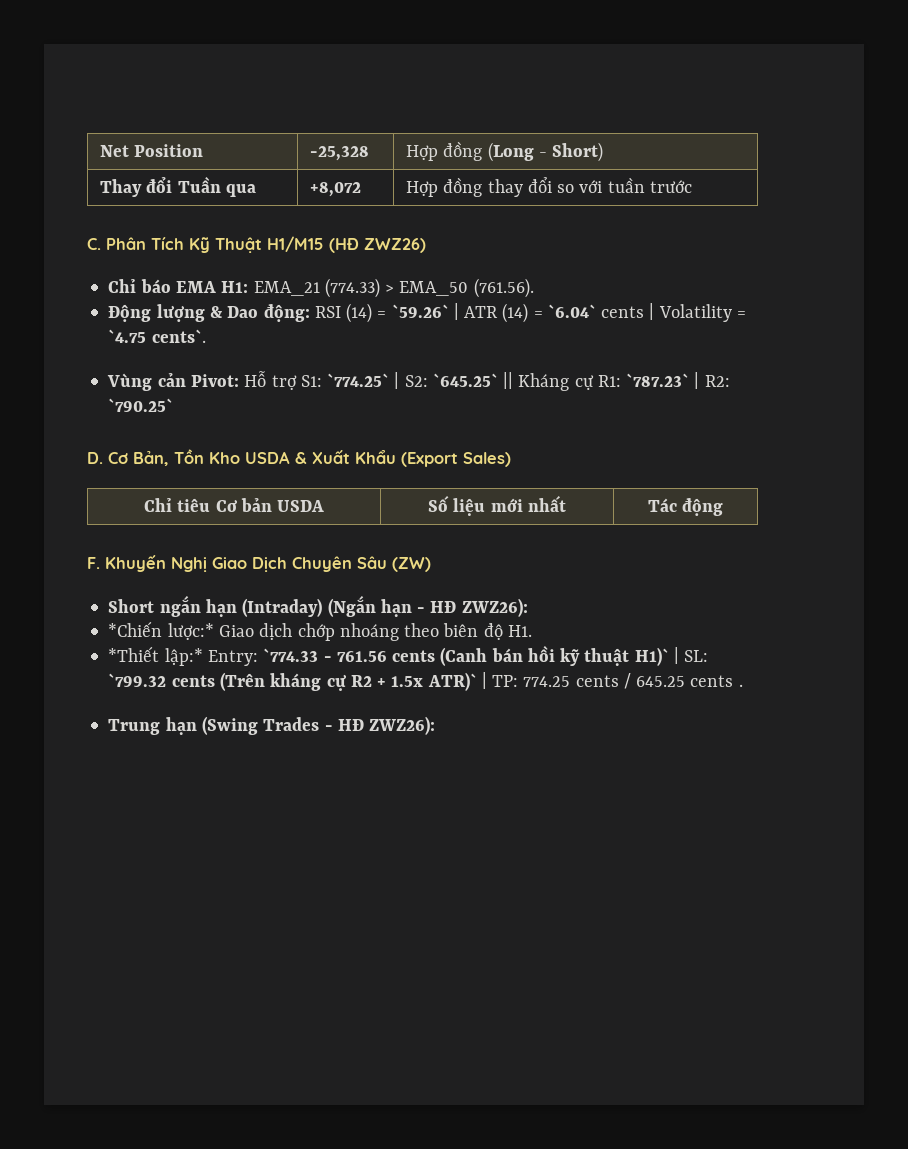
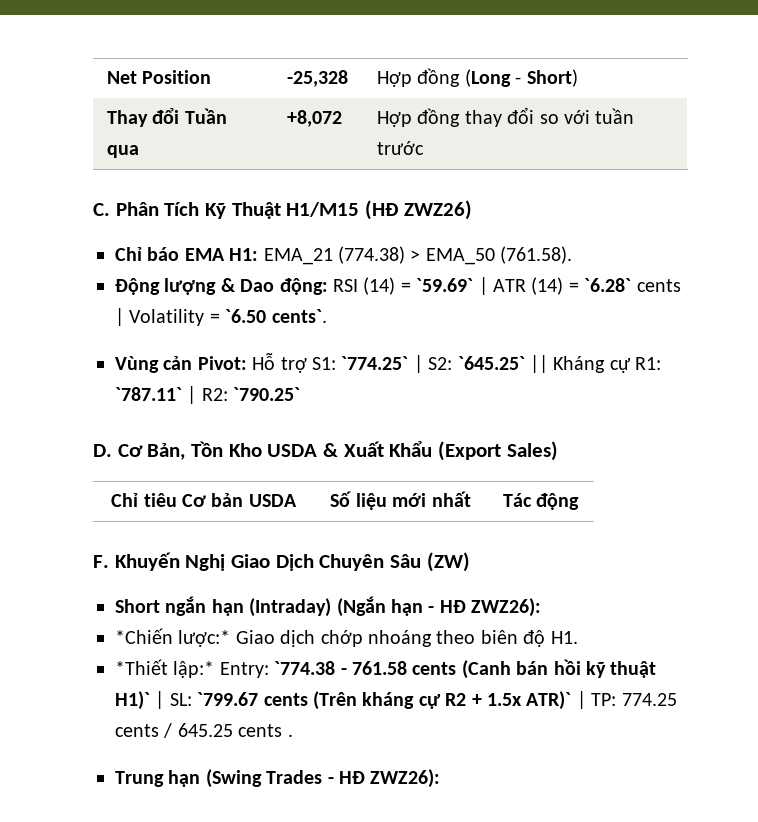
- Chỉ báo EMA H1: EMA_21 (774.33) > EMA_50 (761.56).
+ Chỉ báo EMA H1: EMA_21 (774.38) > EMA_50 (761.58).
- Động lượng & Dao động: RSI (14) = `59.26` | ATR (14) = `6.04` cents | Volatility = `4.75 cents`.
+ Động lượng & Dao động: RSI (14) = `59.69` | ATR (14) = `6.28` cents | Volatility = `6.50 cents`.
- Vùng cản Pivot: Hỗ trợ S1: `774.25` | S2: `645.25` || Kháng cự R1: `787.23` | R2: `790.25`
+ Vùng cản Pivot: Hỗ trợ S1: `774.25` | S2: `645.25` || Kháng cự R1: `787.11` | R2: `790.25`
- *Thiết lập:* Entry: `774.33 - 761.56 cents (Canh bán hồi kỹ thuật H1)` | SL: `799.32 cents (Trên kháng cự R2 + 1.5x ATR)` | TP: 774.25 cents / 645.25 cents .
+ *Thiết lập:* Entry: `774.38 - 761.58 cents (Canh bán hồi kỹ thuật H1)` | SL: `799.67 cents (Trên kháng cự R2 + 1.5x ATR)` | TP: 774.25 cents / 645.25 cents .

